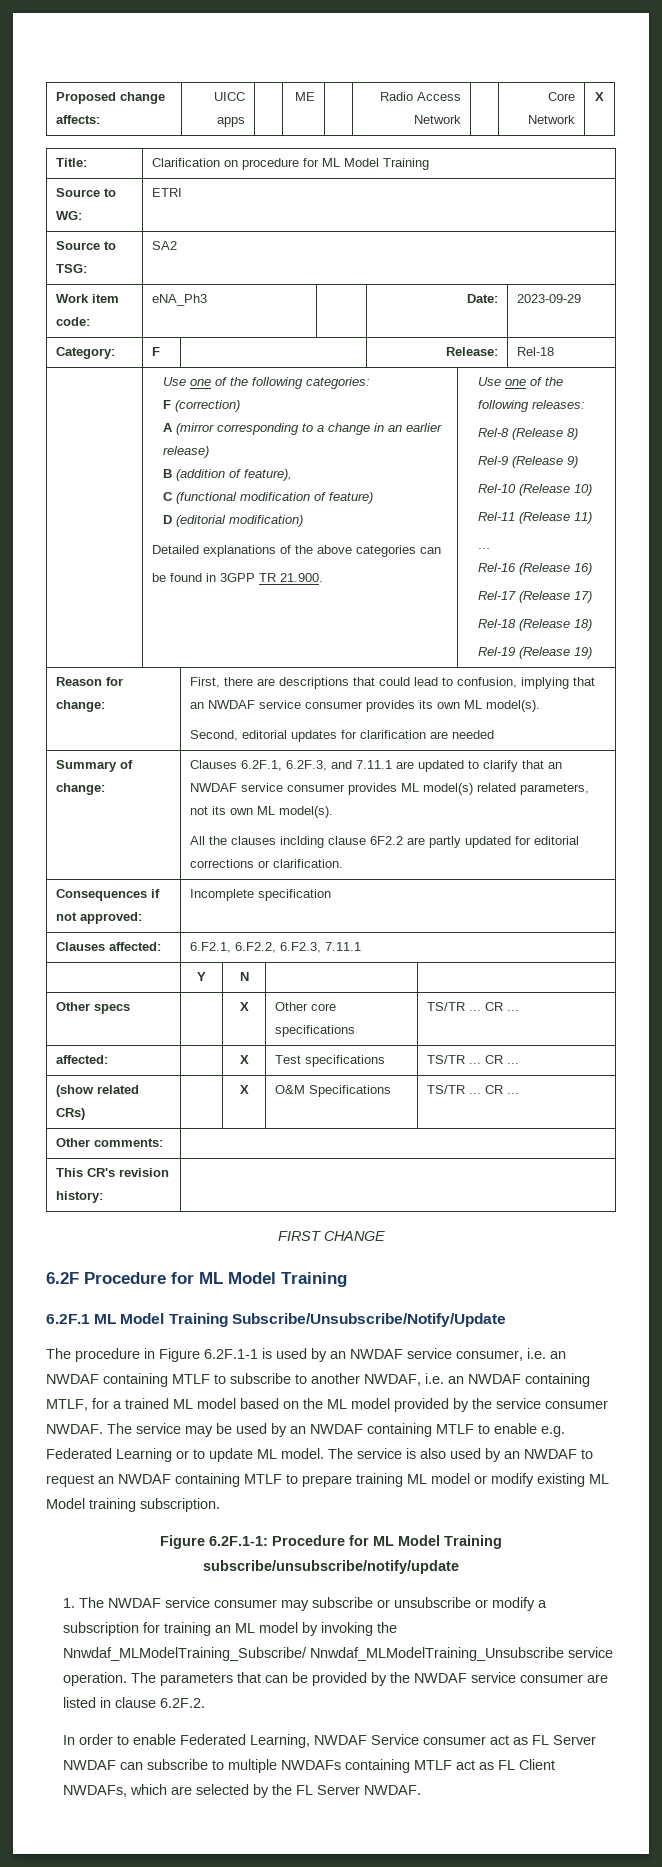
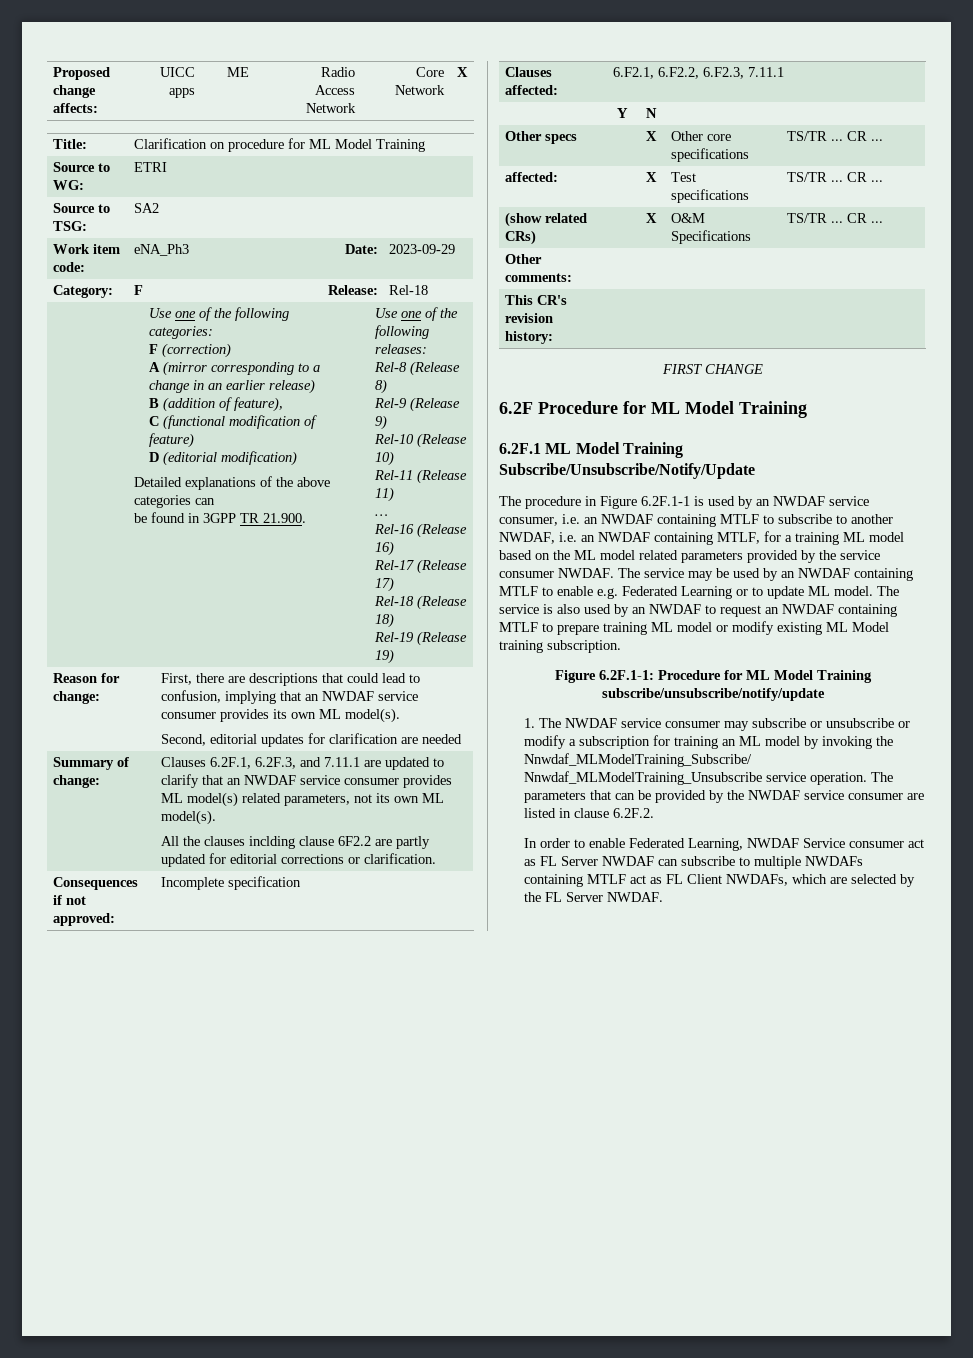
- The procedure in Figure 6.2F.1-1 is used by an NWDAF service consumer, i.e. an NWDAF containing MTLF to subscribe to another NWDAF, i.e. an NWDAF containing MTLF, for a trained ML model based on the ML model provided by the service consumer NWDAF.
+ The procedure in Figure 6.2F.1-1 is used by an NWDAF service consumer, i.e. an NWDAF containing MTLF to subscribe to another NWDAF, i.e. an NWDAF containing MTLF, for a training ML model based on the ML model related parameters provided by the service consumer NWDAF.

